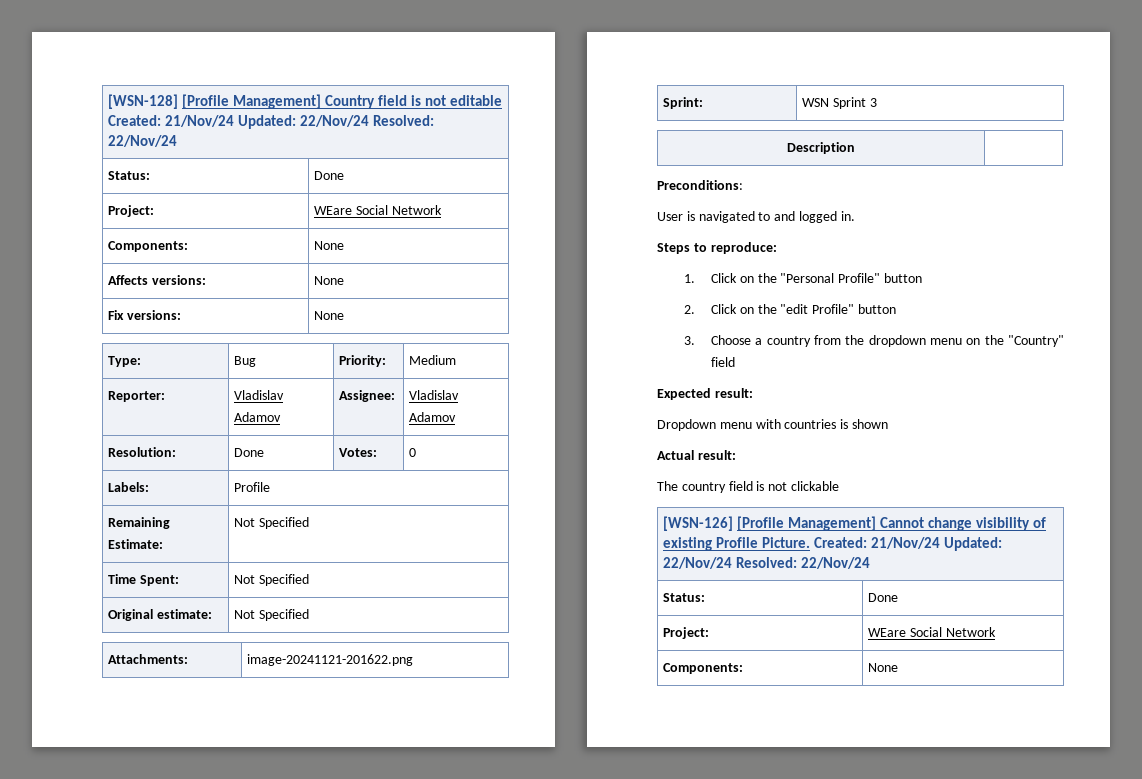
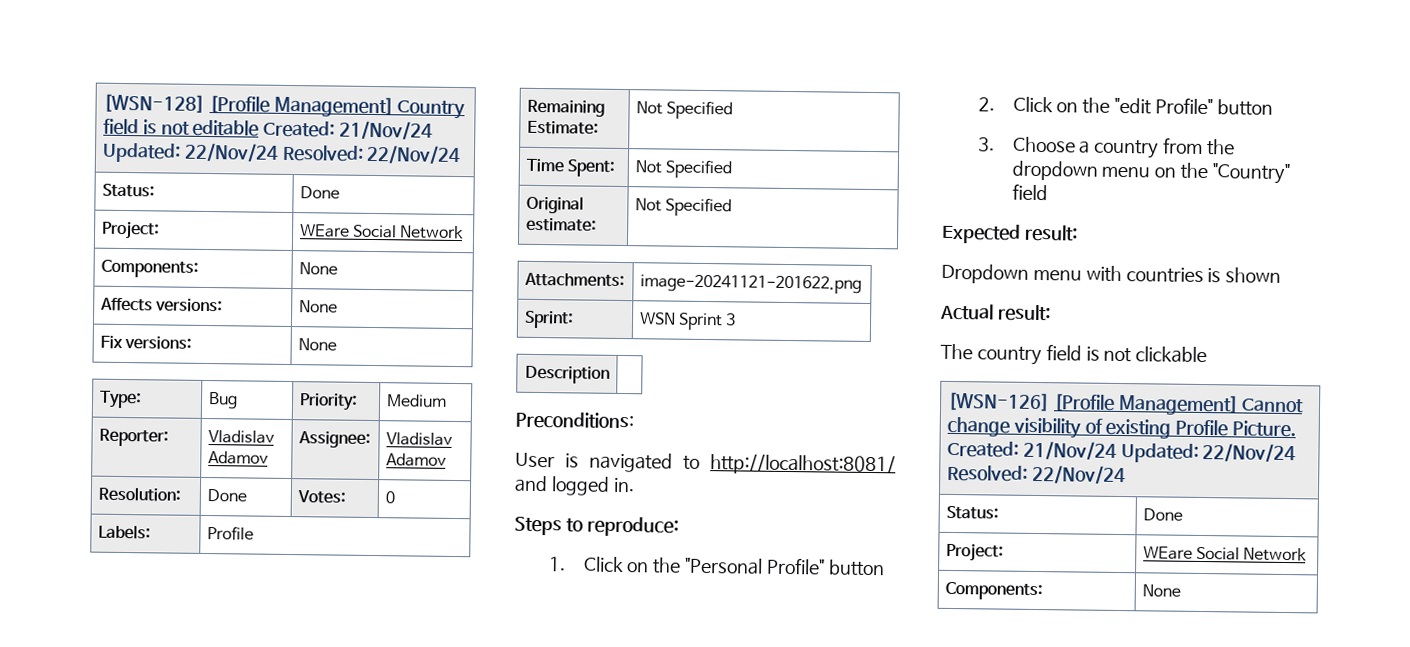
- User is navigated to and logged in.
+ User is navigated to http://localhost:8081/ and logged in.

